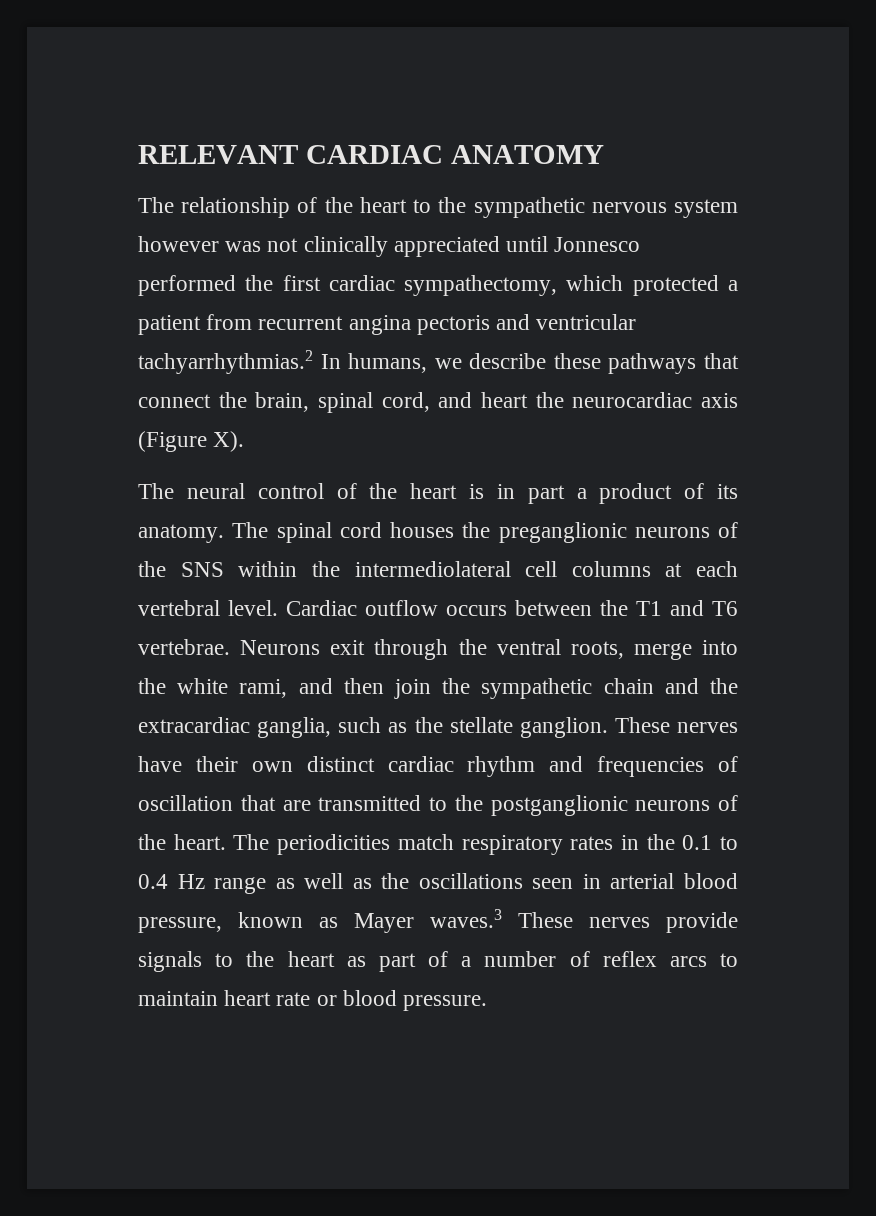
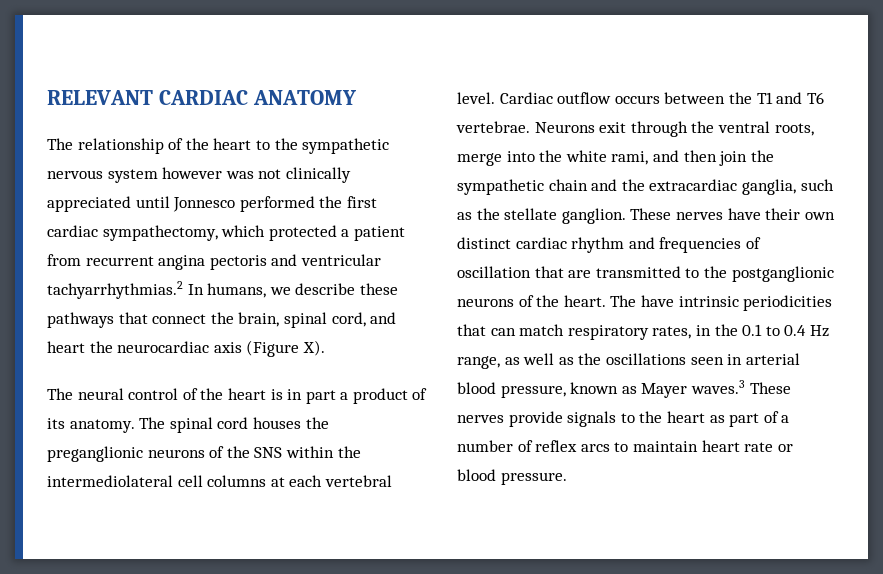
- The periodicities match respiratory rates in the 0.1 to 0.4 Hz range as well as the oscillations seen in arterial blood pressure, known as Mayer waves.3 These nerves provide signals to the heart as part of a number of reflex arcs to maintain heart rate or blood pressure.
+ The have intrinsic periodicities that can match respiratory rates, in the 0.1 to 0.4 Hz range, as well as the oscillations seen in arterial blood pressure, known as Mayer waves.3 These nerves provide signals to the heart as part of a number of reflex arcs to maintain heart rate or blood pressure.

